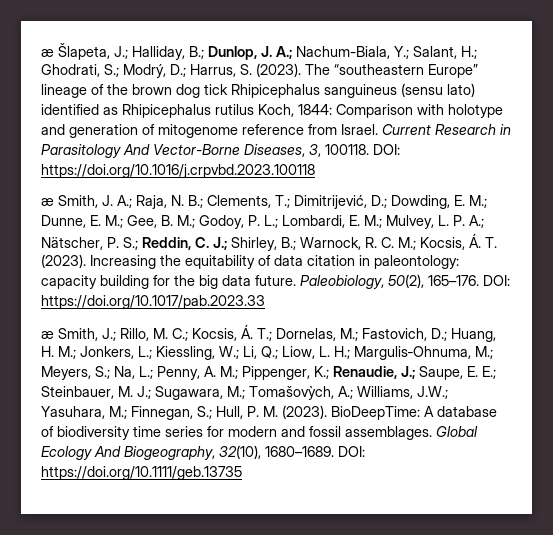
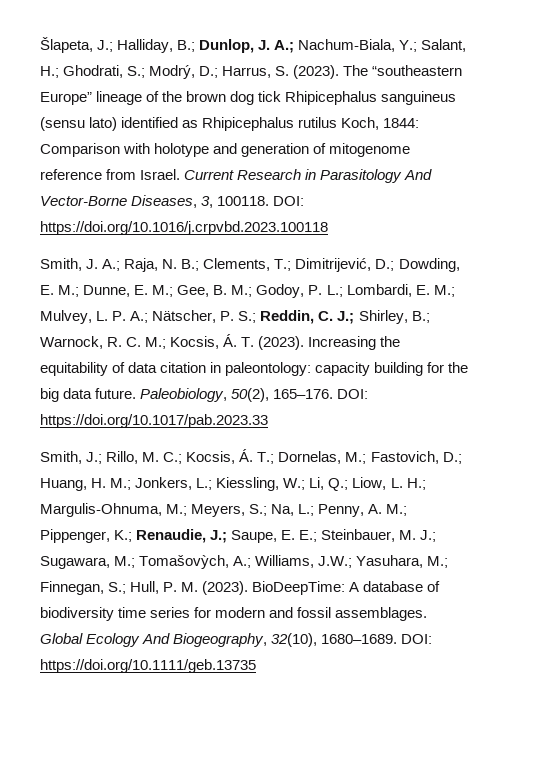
- æ Šlapeta, J.; Halliday, B.; Dunlop, J. A.; Nachum-Biala, Y.; Salant, H.; Ghodrati, S.; Modrý, D.; Harrus, S. (2023).
+ Šlapeta, J.; Halliday, B.; Dunlop, J. A.; Nachum-Biala, Y.; Salant, H.; Ghodrati, S.; Modrý, D.; Harrus, S. (2023).
- æ Smith, J. A.; Raja, N. B.; Clements, T.; Dimitrijević, D.; Dowding, E. M.; Dunne, E. M.; Gee, B. M.; Godoy, P. L.; Lombardi, E. M.; Mulvey, L. P. A.; Nätscher, P. S.; Reddin, C. J.; Shirley, B.; Warnock, R. C. M.; Kocsis, Á. T. (2023).
+ Smith, J. A.; Raja, N. B.; Clements, T.; Dimitrijević, D.; Dowding, E. M.; Dunne, E. M.; Gee, B. M.; Godoy, P. L.; Lombardi, E. M.; Mulvey, L. P. A.; Nätscher, P. S.; Reddin, C. J.; Shirley, B.; Warnock, R. C. M.; Kocsis, Á. T. (2023).
- æ Smith, J.; Rillo, M. C.; Kocsis, Á. T.; Dornelas, M.; Fastovich, D.; Huang, H. M.; Jonkers, L.; Kiessling, W.; Li, Q.; Liow, L. H.; Margulis‐Ohnuma, M.; Meyers, S.; Na, L.; Penny, A. M.; Pippenger, K.; Renaudie, J.; Saupe, E. E.; Steinbauer, M. J.; Sugawara, M.; Tomašovỳch, A.; Williams, J.W.; Yasuhara, M.; Finnegan, S.; Hull, P. M. (2023).
+ Smith, J.; Rillo, M. C.; Kocsis, Á. T.; Dornelas, M.; Fastovich, D.; Huang, H. M.; Jonkers, L.; Kiessling, W.; Li, Q.; Liow, L. H.; Margulis‐Ohnuma, M.; Meyers, S.; Na, L.; Penny, A. M.; Pippenger, K.; Renaudie, J.; Saupe, E. E.; Steinbauer, M. J.; Sugawara, M.; Tomašovỳch, A.; Williams, J.W.; Yasuhara, M.; Finnegan, S.; Hull, P. M. (2023).

